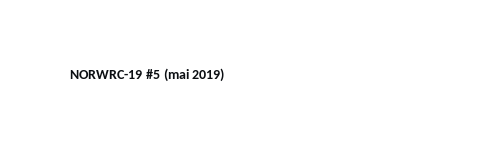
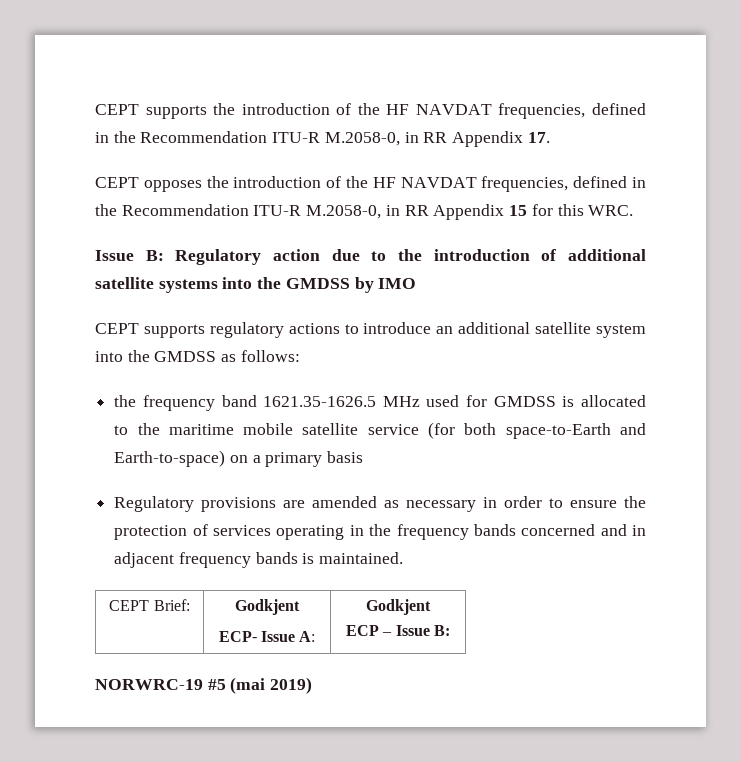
+ CEPT supports the introduction of the HF NAVDAT frequencies, defined in the Recommendation ITU-R M.2058-0, in RR Appendix 17.
+ CEPT opposes the introduction of the HF NAVDAT frequencies, defined in the Recommendation ITU-R M.2058-0, in RR Appendix 15 for this WRC.
+ Issue B: Regulatory action due to the introduction of additional satellite systems into the GMDSS by IMO
+ CEPT supports regulatory actions to introduce an additional satellite system into the GMDSS as follows:
+ the frequency band 1621.35-1626.5 MHz used for GMDSS is allocated to the maritime mobile satellite service (for both space-to-Earth and Earth-to-space) on a primary basis
+ Regulatory provisions are amended as necessary in order to ensure the protection of services operating in the frequency bands concerned and in adjacent frequency bands is maintained.
+ CEPT Brief: | Godkjent
+ ECP- Issue A: | Godkjent
+ ECP – Issue B:

